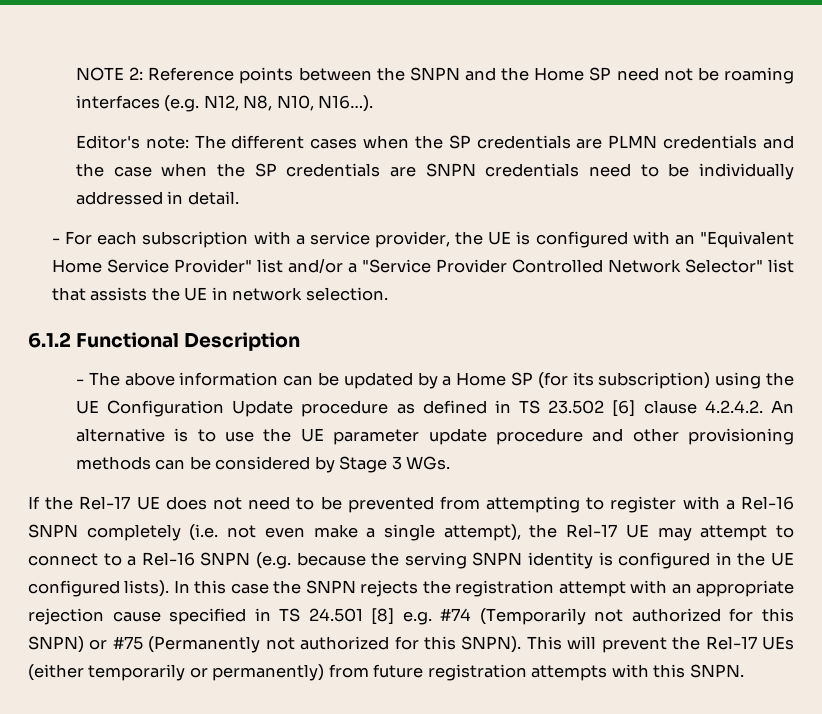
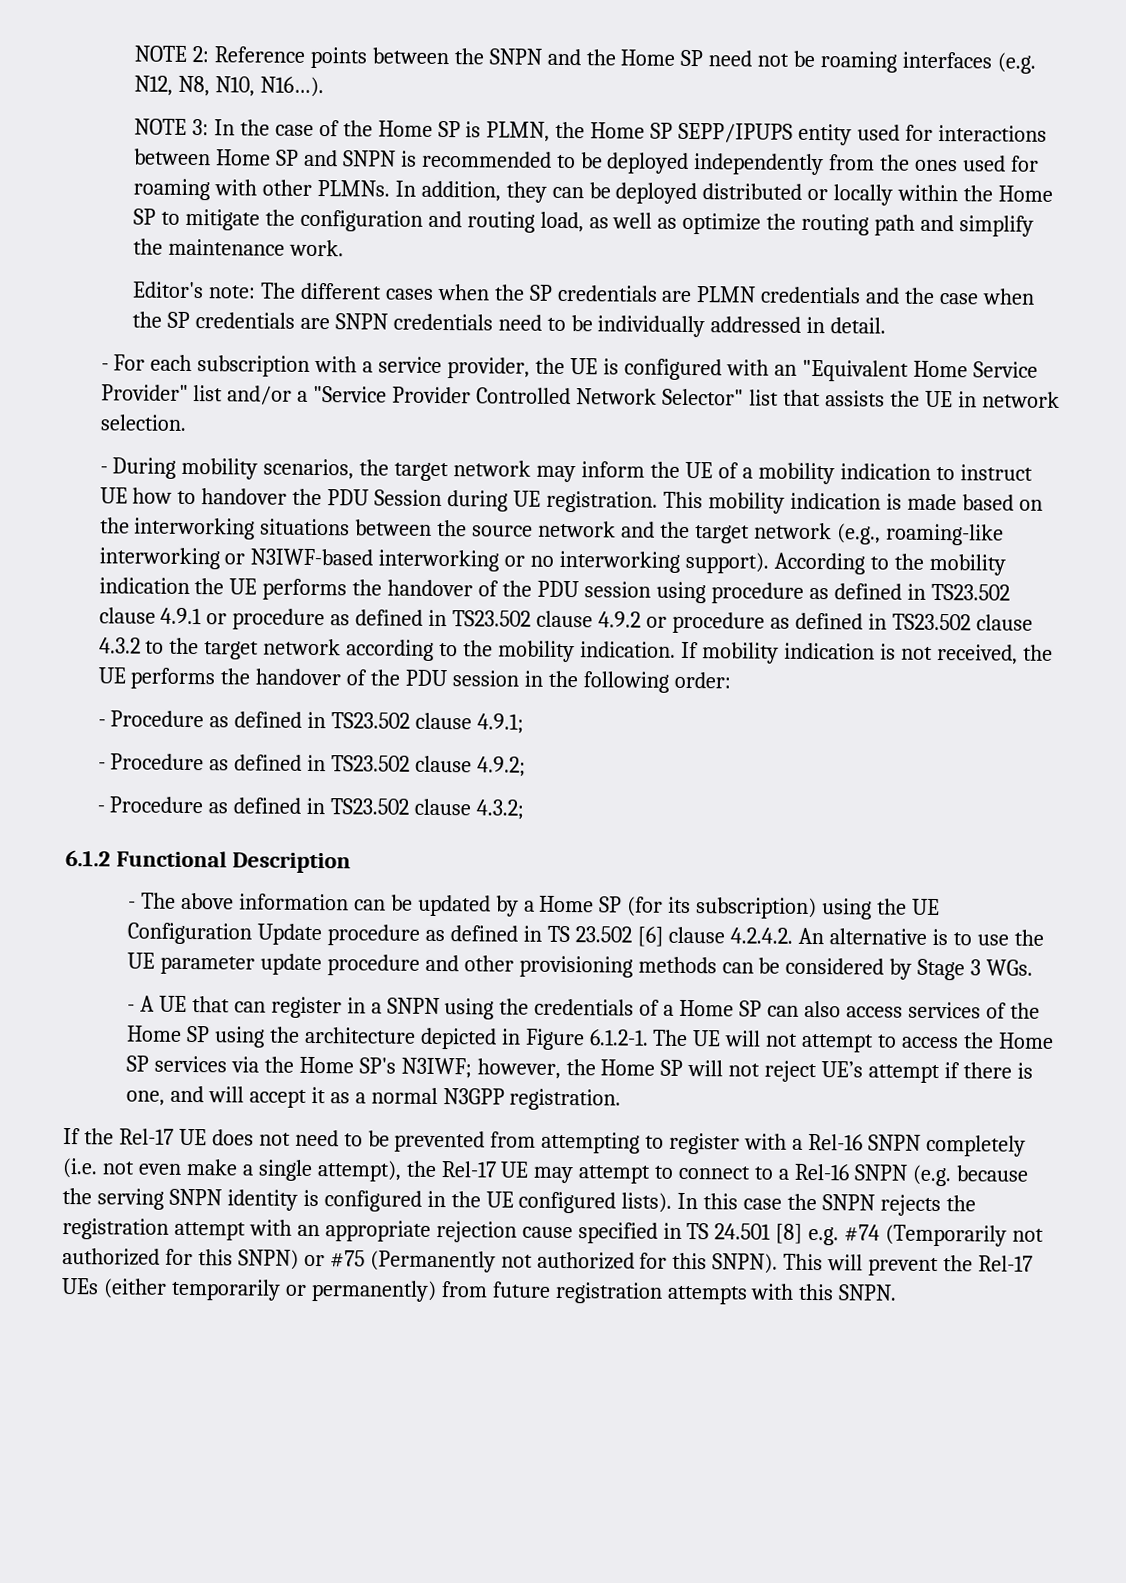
+ NOTE 3: In the case of the Home SP is PLMN, the Home SP SEPP/IPUPS entity used for interactions between Home SP and SNPN is recommended to be deployed independently from the ones used for roaming with other PLMNs. In addition, they can be deployed distributed or locally within the Home SP to mitigate the configuration and routing load, as well as optimize the routing path and simplify the maintenance work.
+ - During mobility scenarios, the target network may inform the UE of a mobility indication to instruct UE how to handover the PDU Session during UE registration. This mobility indication is made based on the interworking situations between the source network and the target network (e.g., roaming-like interworking or N3IWF-based interworking or no interworking support). According to the mobility indication the UE performs the handover of the PDU session using procedure as defined in TS23.502 clause 4.9.1 or procedure as defined in TS23.502 clause 4.9.2 or procedure as defined in TS23.502 clause 4.3.2 to the target network according to the mobility indication. If mobility indication is not received, the UE performs the handover of the PDU session in the following order:
+ - Procedure as defined in TS23.502 clause 4.9.1;
+ - Procedure as defined in TS23.502 clause 4.9.2;
+ - Procedure as defined in TS23.502 clause 4.3.2;
+ - A UE that can register in a SNPN using the credentials of a Home SP can also access services of the Home SP using the architecture depicted in Figure 6.1.2-1. The UE will not attempt to access the Home SP services via the Home SP's N3IWF; however, the Home SP will not reject UE’s attempt if there is one, and will accept it as a normal N3GPP registration.

